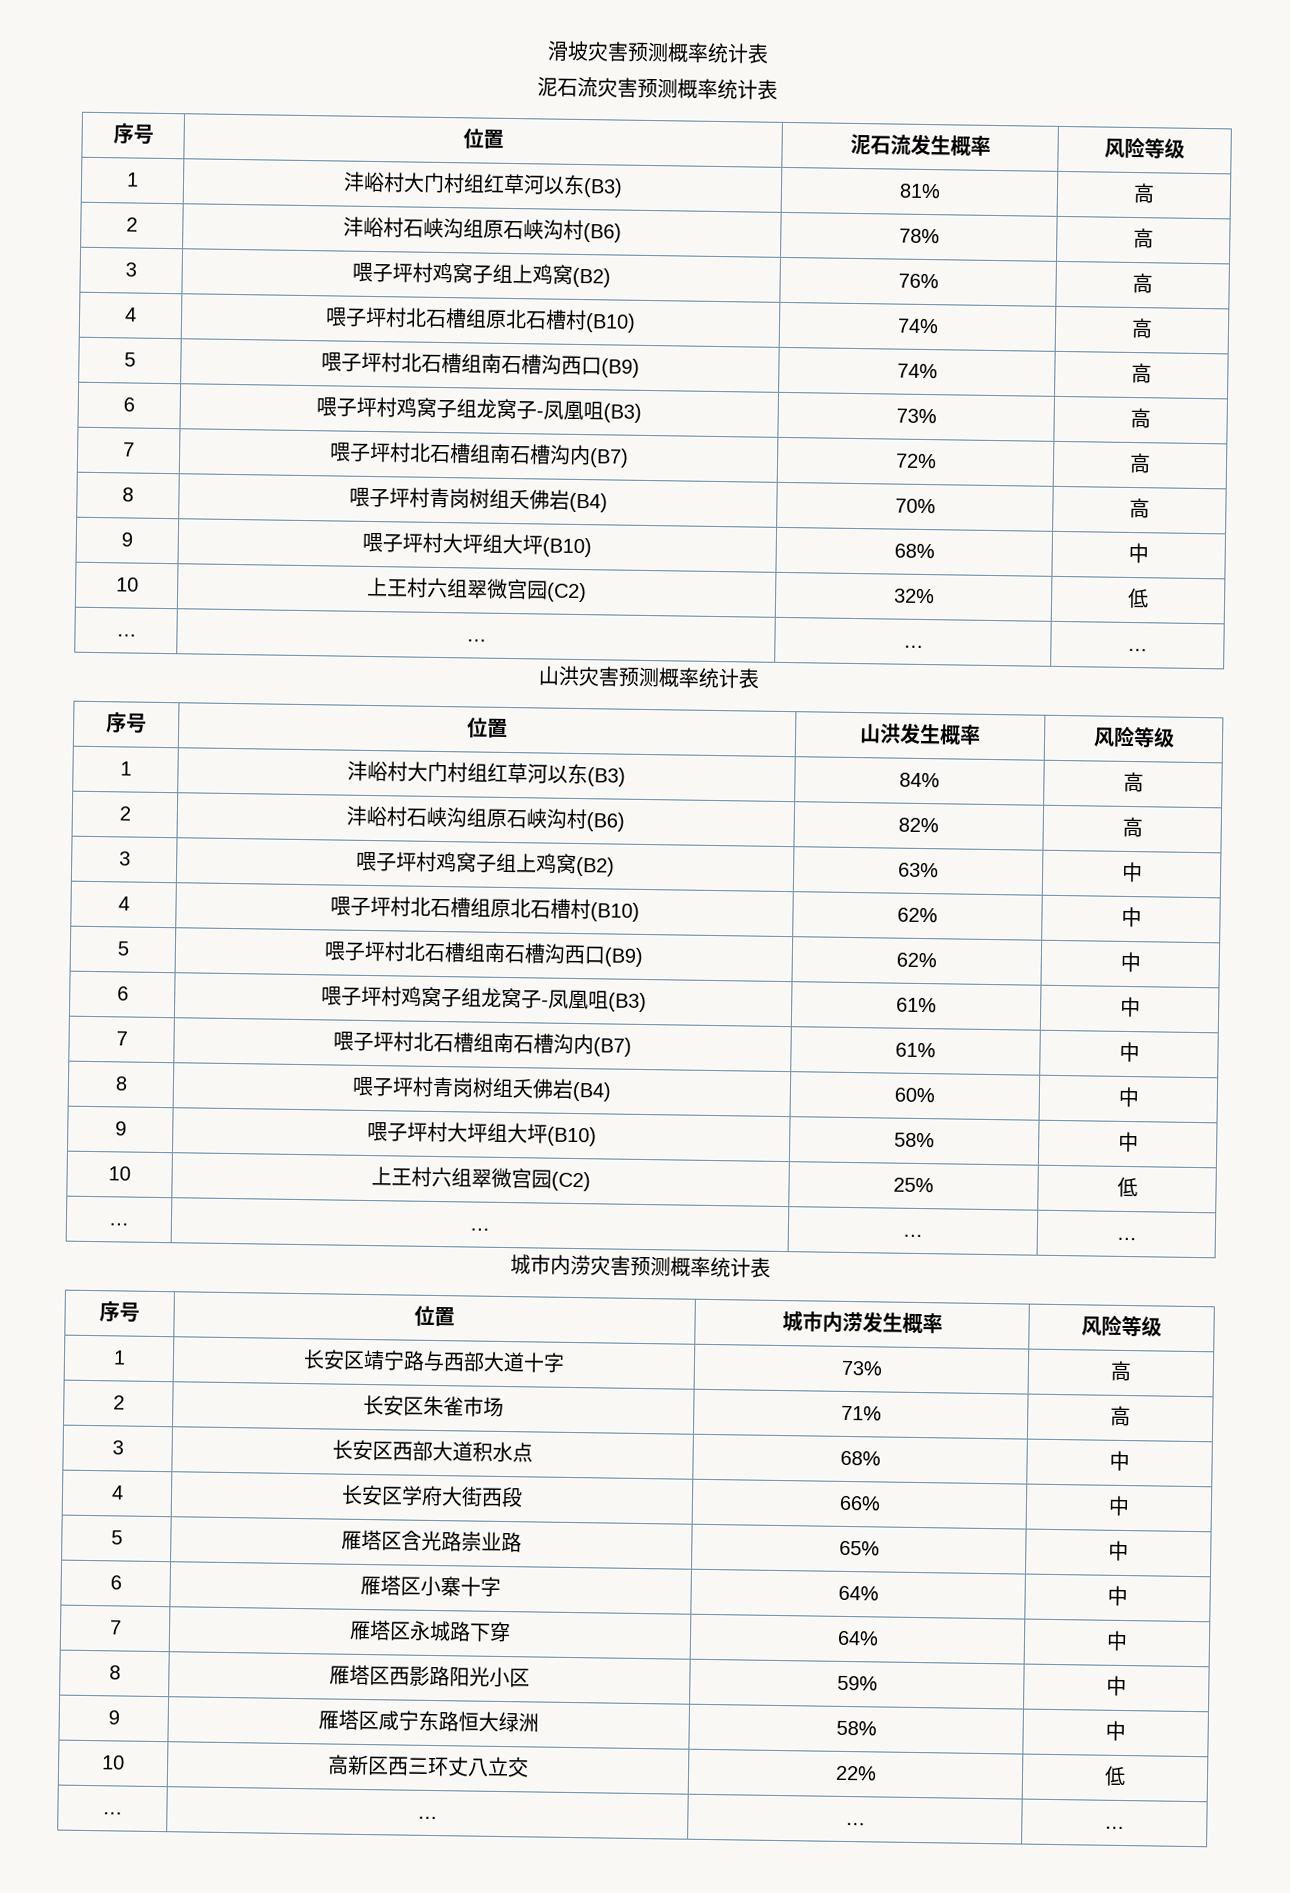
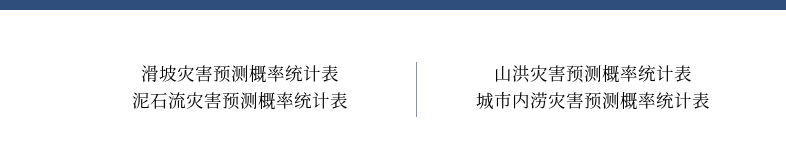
- 序号 | 位置 | 泥石流发生概率 | 风险等级
- 1 | 沣峪村大门村组红草河以东(B3) | 81% | 高
- 2 | 沣峪村石峡沟组原石峡沟村(B6) | 78% | 高
- 3 | 喂子坪村鸡窝子组上鸡窝(B2) | 76% | 高
- 4 | 喂子坪村北石槽组原北石槽村(B10) | 74% | 高
- 5 | 喂子坪村北石槽组南石槽沟西口(B9) | 74% | 高
- 6 | 喂子坪村鸡窝子组龙窝子-凤凰咀(B3) | 73% | 高
- 7 | 喂子坪村北石槽组南石槽沟内(B7) | 72% | 高
- 8 | 喂子坪村青岗树组夭佛岩(B4) | 70% | 高
- 9 | 喂子坪村大坪组大坪(B10) | 68% | 中
- 10 | 上王村六组翠微宫园(C2) | 32% | 低
- … | … | … | …
- 序号 | 位置 | 山洪发生概率 | 风险等级
- 1 | 沣峪村大门村组红草河以东(B3) | 84% | 高
- 2 | 沣峪村石峡沟组原石峡沟村(B6) | 82% | 高
- 3 | 喂子坪村鸡窝子组上鸡窝(B2) | 63% | 中
- 4 | 喂子坪村北石槽组原北石槽村(B10) | 62% | 中
- 5 | 喂子坪村北石槽组南石槽沟西口(B9) | 62% | 中
- 6 | 喂子坪村鸡窝子组龙窝子-凤凰咀(B3) | 61% | 中
- 7 | 喂子坪村北石槽组南石槽沟内(B7) | 61% | 中
- 8 | 喂子坪村青岗树组夭佛岩(B4) | 60% | 中
- 9 | 喂子坪村大坪组大坪(B10) | 58% | 中
- 10 | 上王村六组翠微宫园(C2) | 25% | 低
- … | … | … | …
- 序号 | 位置 | 城市内涝发生概率 | 风险等级
- 1 | 长安区靖宁路与西部大道十字 | 73% | 高
- 2 | 长安区朱雀市场 | 71% | 高
- 3 | 长安区西部大道积水点 | 68% | 中
- 4 | 长安区学府大街西段 | 66% | 中
- 5 | 雁塔区含光路崇业路 | 65% | 中
- 6 | 雁塔区小寨十字 | 64% | 中
- 7 | 雁塔区永城路下穿 | 64% | 中
- 8 | 雁塔区西影路阳光小区 | 59% | 中
- 9 | 雁塔区咸宁东路恒大绿洲 | 58% | 中
- 10 | 高新区西三环丈八立交 | 22% | 低
- … | … | … | …

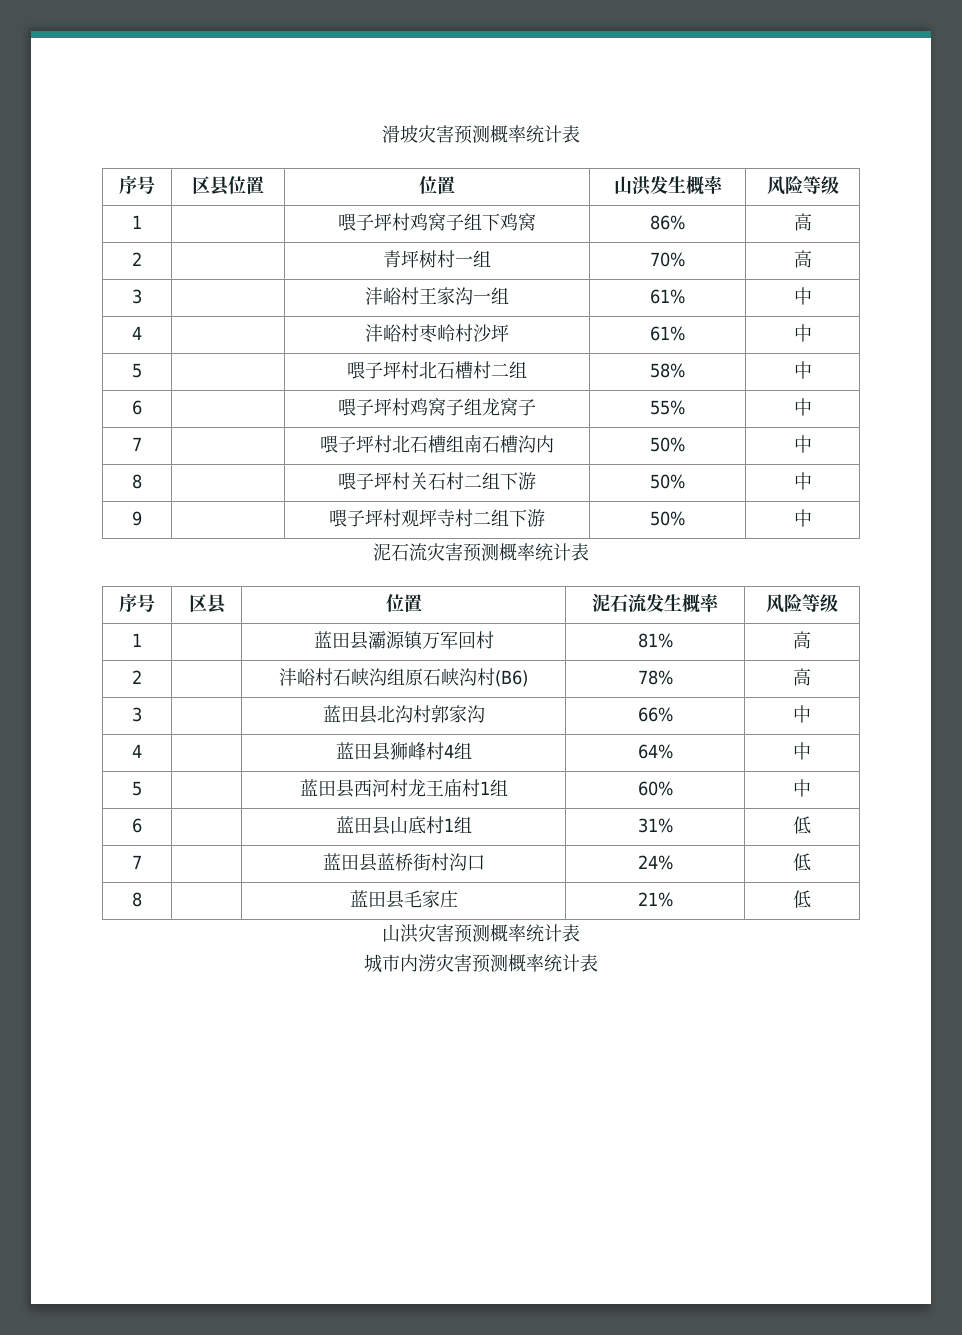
+ 序号 | 区县位置 | 位置 | 山洪发生概率 | 风险等级
+ 1 | | 喂子坪村鸡窝子组下鸡窝 | 86% | 高
+ 2 | | 青坪树村一组 | 70% | 高
+ 3 | | 沣峪村王家沟一组 | 61% | 中
+ 4 | | 沣峪村枣岭村沙坪 | 61% | 中
+ 5 | | 喂子坪村北石槽村二组 | 58% | 中
+ 6 | | 喂子坪村鸡窝子组龙窝子 | 55% | 中
+ 7 | | 喂子坪村北石槽组南石槽沟内 | 50% | 中
+ 8 | | 喂子坪村关石村二组下游 | 50% | 中
+ 9 | | 喂子坪村观坪寺村二组下游 | 50% | 中
+ 序号 | 区县 | 位置 | 泥石流发生概率 | 风险等级
+ 1 | | 蓝田县灞源镇万军回村 | 81% | 高
+ 2 | | 沣峪村石峡沟组原石峡沟村(B6) | 78% | 高
+ 3 | | 蓝田县北沟村郭家沟 | 66% | 中
+ 4 | | 蓝田县狮峰村4组 | 64% | 中
+ 5 | | 蓝田县西河村龙王庙村1组 | 60% | 中
+ 6 | | 蓝田县山底村1组 | 31% | 低
+ 7 | | 蓝田县蓝桥街村沟口 | 24% | 低
+ 8 | | 蓝田县毛家庄 | 21% | 低

